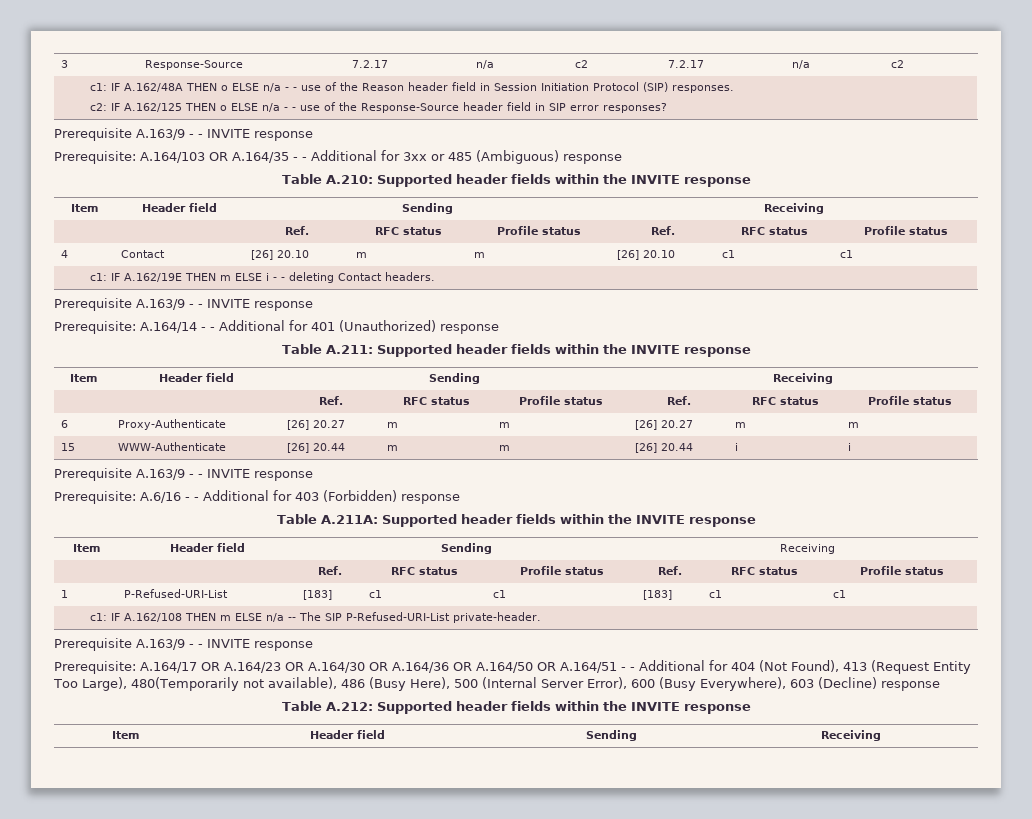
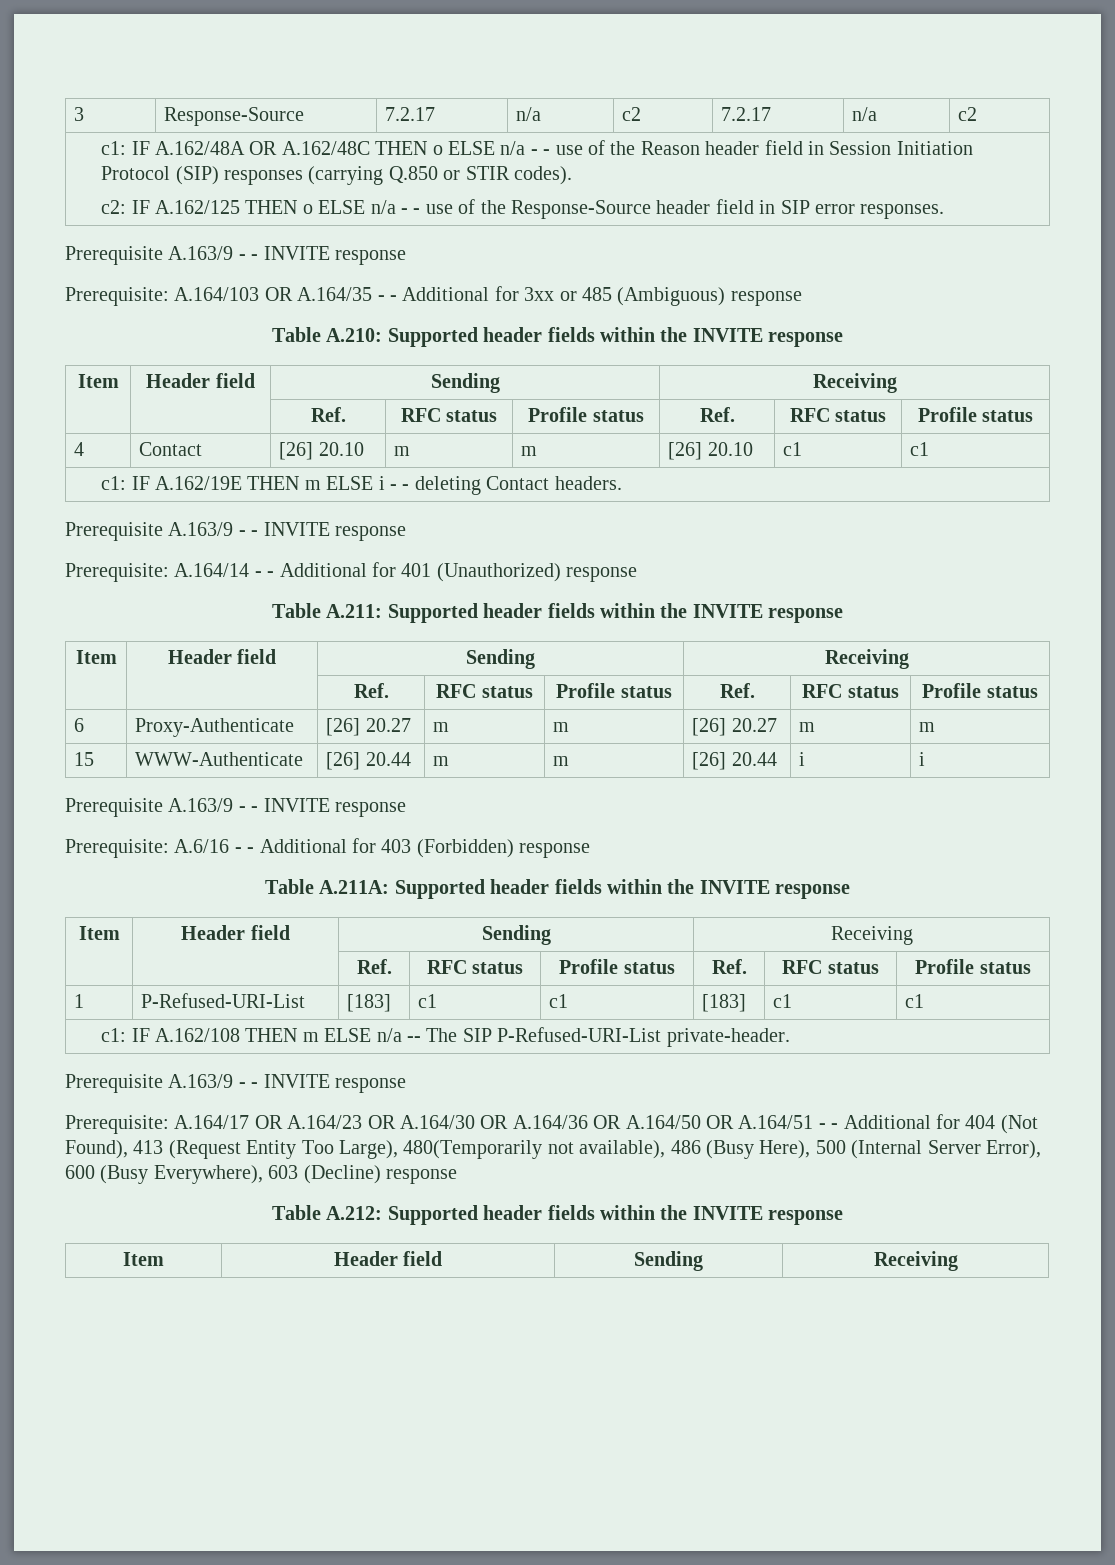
- c1: IF A.162/48A THEN o ELSE n/a - - use of the Reason header field in Session Initiation Protocol (SIP) responses.
+ c1: IF A.162/48A OR A.162/48C THEN o ELSE n/a - - use of the Reason header field in Session Initiation Protocol (SIP) responses (carrying Q.850 or STIR codes).
- c2: IF A.162/125 THEN o ELSE n/a - - use of the Response-Source header field in SIP error responses?
+ c2: IF A.162/125 THEN o ELSE n/a - - use of the Response-Source header field in SIP error responses.

